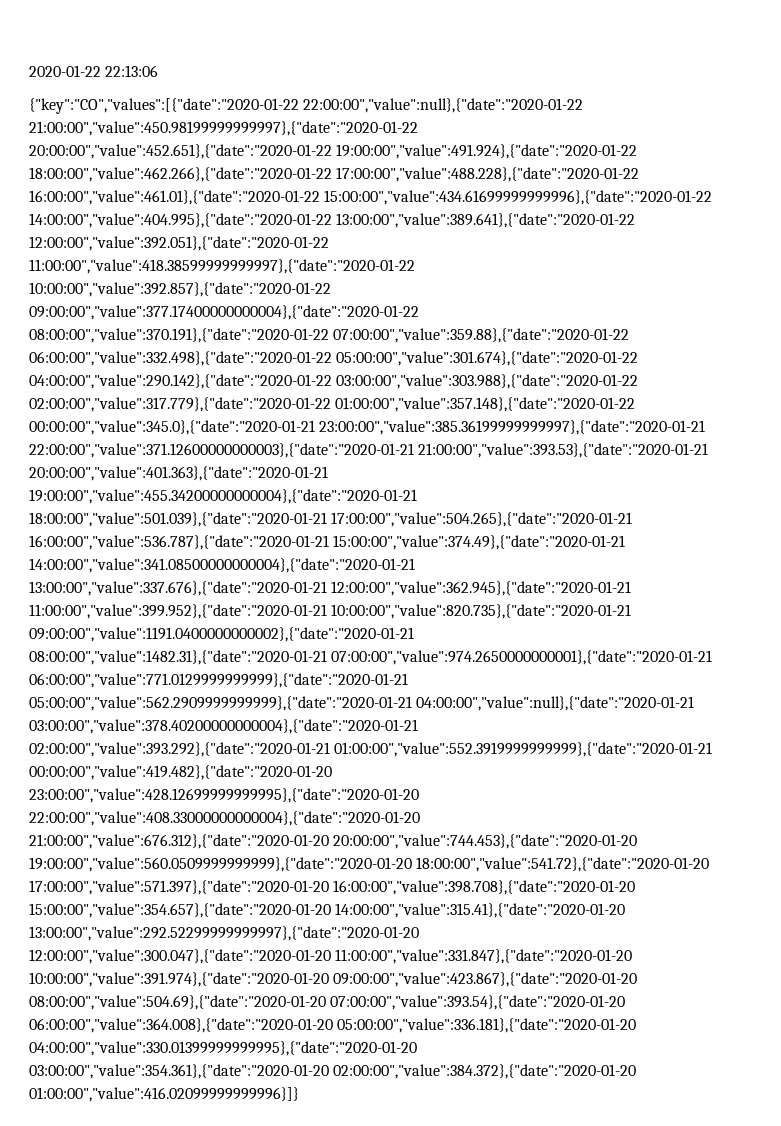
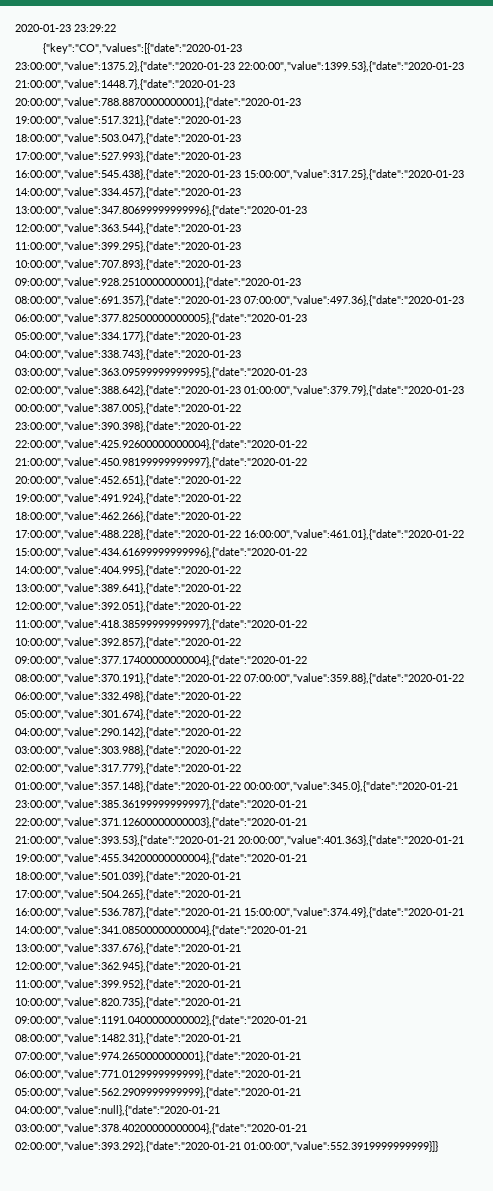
- 2020-01-22 22:13:06
- {"key":"CO","values":[{"date":"2020-01-22 22:00:00","value":null},{"date":"2020-01-22 21:00:00","value":450.98199999999997},{"date":"2020-01-22 20:00:00","value":452.651},{"date":"2020-01-22 19:00:00","value":491.924},{"date":"2020-01-22 18:00:00","value":462.266},{"date":"2020-01-22 17:00:00","value":488.228},{"date":"2020-01-22 16:00:00","value":461.01},{"date":"2020-01-22 15:00:00","value":434.61699999999996},{"date":"2020-01-22 14:00:00","value":404.995},{"date":"2020-01-22 13:00:00","value":389.641},{"date":"2020-01-22 12:00:00","value":392.051},{"date":"2020-01-22 11:00:00","value":418.38599999999997},{"date":"2020-01-22 10:00:00","value":392.857},{"date":"2020-01-22 09:00:00","value":377.17400000000004},{"date":"2020-01-22 08:00:00","value":370.191},{"date":"2020-01-22 07:00:00","value":359.88},{"date":"2020-01-22 06:00:00","value":332.498},{"date":"2020-01-22 05:00:00","value":301.674},{"date":"2020-01-22 04:00:00","value":290.142},{"date":"2020-01-22 03:00:00","value":303.988},{"date":"2020-01-22 02:00:00","value":317.779},{"date":"2020-01-22 01:00:00","value":357.148},{"date":"2020-01-22 00:00:00","value":345.0},{"date":"2020-01-21 23:00:00","value":385.36199999999997},{"date":"2020-01-21 22:00:00","value":371.12600000000003},{"date":"2020-01-21 21:00:00","value":393.53},{"date":"2020-01-21 20:00:00","value":401.363},{"date":"2020-01-21 19:00:00","value":455.34200000000004},{"date":"2020-01-21 18:00:00","value":501.039},{"date":"2020-01-21 17:00:00","value":504.265},{"date":"2020-01-21 16:00:00","value":536.787},{"date":"2020-01-21 15:00:00","value":374.49},{"date":"2020-01-21 14:00:00","value":341.08500000000004},{"date":"2020-01-21 13:00:00","value":337.676},{"date":"2020-01-21 12:00:00","value":362.945},{"date":"2020-01-21 11:00:00","value":399.952},{"date":"2020-01-21 10:00:00","value":820.735},{"date":"2020-01-21 09:00:00","value":1191.0400000000002},{"date":"2020-01-21 08:00:00","value":1482.31},{"date":"2020-01-21 07:00:00","value":974.2650000000001},{"date":"2020-01-21 06:00:00","value":771.0129999999999},{"date":"2020-01-21 05:00:00","value":562.2909999999999},{"date":"2020-01-21 04:00:00","value":null},{"date":"2020-01-21 03:00:00","value":378.40200000000004},{"date":"2020-01-21 02:00:00","value":393.292},{"date":"2020-01-21 01:00:00","value":552.3919999999999},{"date":"2020-01-21 00:00:00","value":419.482},{"date":"2020-01-20 23:00:00","value":428.12699999999995},{"date":"2020-01-20 22:00:00","value":408.33000000000004},{"date":"2020-01-20 21:00:00","value":676.312},{"date":"2020-01-20 20:00:00","value":744.453},{"date":"2020-01-20 19:00:00","value":560.0509999999999},{"date":"2020-01-20 18:00:00","value":541.72},{"date":"2020-01-20 17:00:00","value":571.397},{"date":"2020-01-20 16:00:00","value":398.708},{"date":"2020-01-20 15:00:00","value":354.657},{"date":"2020-01-20 14:00:00","value":315.41},{"date":"2020-01-20 13:00:00","value":292.52299999999997},{"date":"2020-01-20 12:00:00","value":300.047},{"date":"2020-01-20 11:00:00","value":331.847},{"date":"2020-01-20 10:00:00","value":391.974},{"date":"2020-01-20 09:00:00","value":423.867},{"date":"2020-01-20 08:00:00","value":504.69},{"date":"2020-01-20 07:00:00","value":393.54},{"date":"2020-01-20 06:00:00","value":364.008},{"date":"2020-01-20 05:00:00","value":336.181},{"date":"2020-01-20 04:00:00","value":330.01399999999995},{"date":"2020-01-20 03:00:00","value":354.361},{"date":"2020-01-20 02:00:00","value":384.372},{"date":"2020-01-20 01:00:00","value":416.02099999999996}]}
+ 2020-01-23 23:29:22
+ {"key":"CO","values":[{"date":"2020-01-23 23:00:00","value":1375.2},{"date":"2020-01-23 22:00:00","value":1399.53},{"date":"2020-01-23 21:00:00","value":1448.7},{"date":"2020-01-23 20:00:00","value":788.8870000000001},{"date":"2020-01-23 19:00:00","value":517.321},{"date":"2020-01-23 18:00:00","value":503.047},{"date":"2020-01-23 17:00:00","value":527.993},{"date":"2020-01-23 16:00:00","value":545.438},{"date":"2020-01-23 15:00:00","value":317.25},{"date":"2020-01-23 14:00:00","value":334.457},{"date":"2020-01-23 13:00:00","value":347.80699999999996},{"date":"2020-01-23 12:00:00","value":363.544},{"date":"2020-01-23 11:00:00","value":399.295},{"date":"2020-01-23 10:00:00","value":707.893},{"date":"2020-01-23 09:00:00","value":928.2510000000001},{"date":"2020-01-23 08:00:00","value":691.357},{"date":"2020-01-23 07:00:00","value":497.36},{"date":"2020-01-23 06:00:00","value":377.82500000000005},{"date":"2020-01-23 05:00:00","value":334.177},{"date":"2020-01-23 04:00:00","value":338.743},{"date":"2020-01-23 03:00:00","value":363.09599999999995},{"date":"2020-01-23 02:00:00","value":388.642},{"date":"2020-01-23 01:00:00","value":379.79},{"date":"2020-01-23 00:00:00","value":387.005},{"date":"2020-01-22 23:00:00","value":390.398},{"date":"2020-01-22 22:00:00","value":425.92600000000004},{"date":"2020-01-22 21:00:00","value":450.98199999999997},{"date":"2020-01-22 20:00:00","value":452.651},{"date":"2020-01-22 19:00:00","value":491.924},{"date":"2020-01-22 18:00:00","value":462.266},{"date":"2020-01-22 17:00:00","value":488.228},{"date":"2020-01-22 16:00:00","value":461.01},{"date":"2020-01-22 15:00:00","value":434.61699999999996},{"date":"2020-01-22 14:00:00","value":404.995},{"date":"2020-01-22 13:00:00","value":389.641},{"date":"2020-01-22 12:00:00","value":392.051},{"date":"2020-01-22 11:00:00","value":418.38599999999997},{"date":"2020-01-22 10:00:00","value":392.857},{"date":"2020-01-22 09:00:00","value":377.17400000000004},{"date":"2020-01-22 08:00:00","value":370.191},{"date":"2020-01-22 07:00:00","value":359.88},{"date":"2020-01-22 06:00:00","value":332.498},{"date":"2020-01-22 05:00:00","value":301.674},{"date":"2020-01-22 04:00:00","value":290.142},{"date":"2020-01-22 03:00:00","value":303.988},{"date":"2020-01-22 02:00:00","value":317.779},{"date":"2020-01-22 01:00:00","value":357.148},{"date":"2020-01-22 00:00:00","value":345.0},{"date":"2020-01-21 23:00:00","value":385.36199999999997},{"date":"2020-01-21 22:00:00","value":371.12600000000003},{"date":"2020-01-21 21:00:00","value":393.53},{"date":"2020-01-21 20:00:00","value":401.363},{"date":"2020-01-21 19:00:00","value":455.34200000000004},{"date":"2020-01-21 18:00:00","value":501.039},{"date":"2020-01-21 17:00:00","value":504.265},{"date":"2020-01-21 16:00:00","value":536.787},{"date":"2020-01-21 15:00:00","value":374.49},{"date":"2020-01-21 14:00:00","value":341.08500000000004},{"date":"2020-01-21 13:00:00","value":337.676},{"date":"2020-01-21 12:00:00","value":362.945},{"date":"2020-01-21 11:00:00","value":399.952},{"date":"2020-01-21 10:00:00","value":820.735},{"date":"2020-01-21 09:00:00","value":1191.0400000000002},{"date":"2020-01-21 08:00:00","value":1482.31},{"date":"2020-01-21 07:00:00","value":974.2650000000001},{"date":"2020-01-21 06:00:00","value":771.0129999999999},{"date":"2020-01-21 05:00:00","value":562.2909999999999},{"date":"2020-01-21 04:00:00","value":null},{"date":"2020-01-21 03:00:00","value":378.40200000000004},{"date":"2020-01-21 02:00:00","value":393.292},{"date":"2020-01-21 01:00:00","value":552.3919999999999}]}

